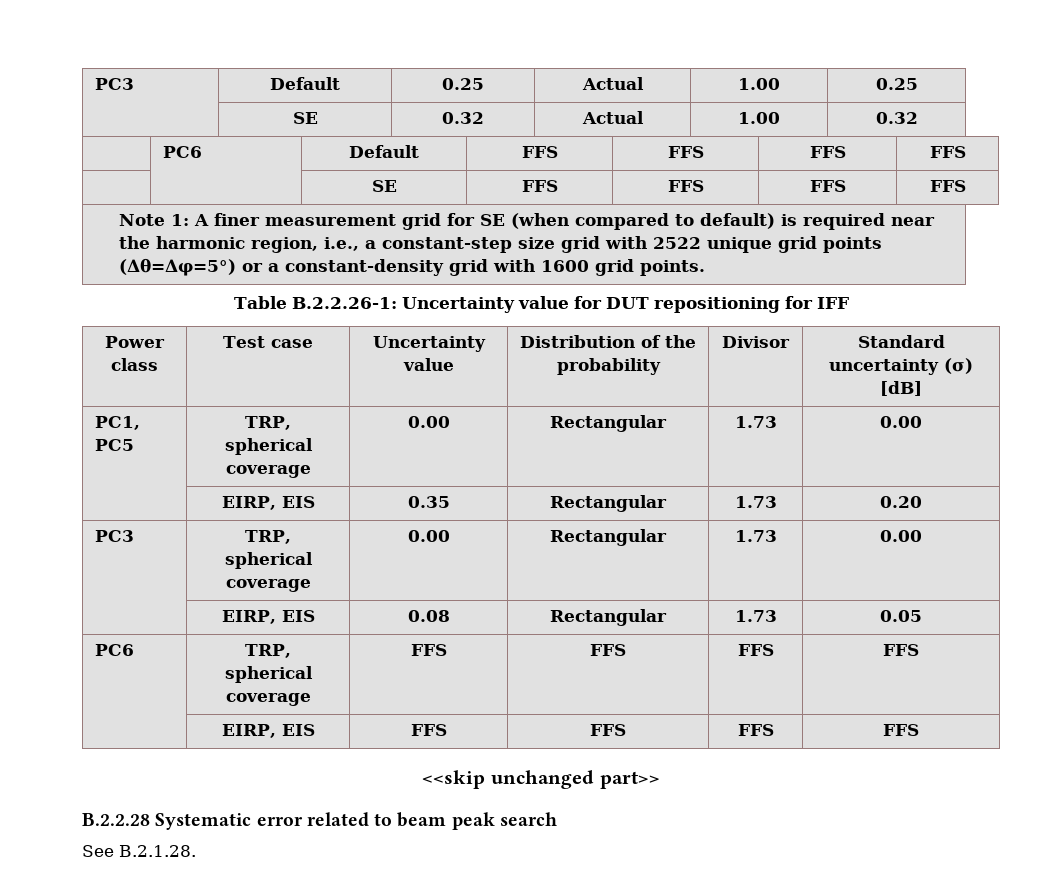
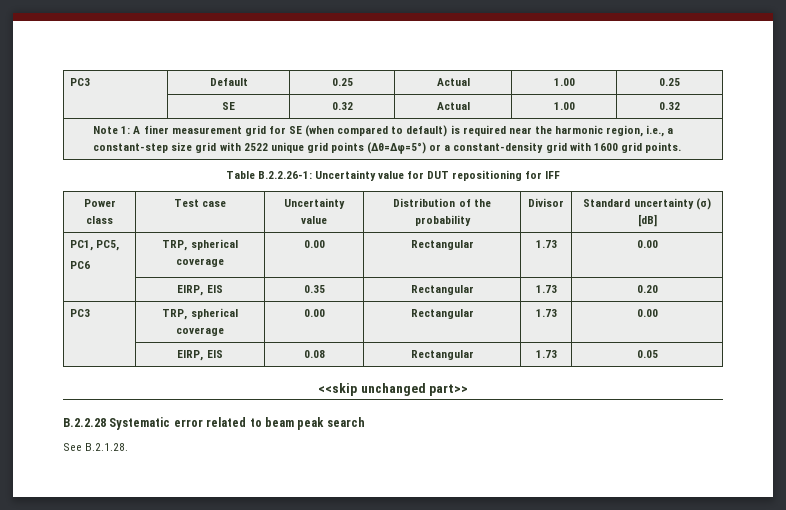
- | PC6 | Default | FFS | FFS | FFS | FFS
- | | SE | FFS | FFS | FFS | FFS
- PC1, PC5 | TRP, spherical coverage | 0.00 | Rectangular | 1.73 | 0.00
+ PC1, PC5,
+ PC6 | TRP, spherical coverage | 0.00 | Rectangular | 1.73 | 0.00
- PC6 | TRP, spherical coverage | FFS | FFS | FFS | FFS
- | EIRP, EIS | FFS | FFS | FFS | FFS

